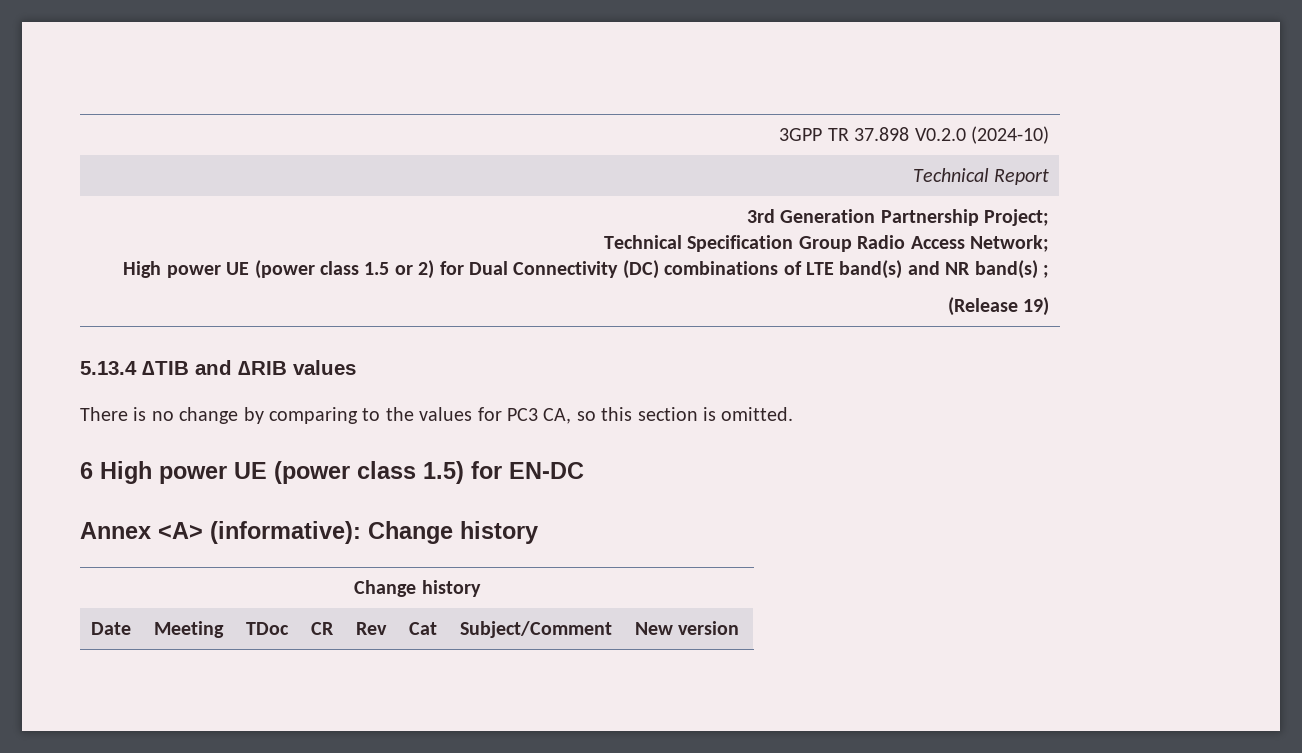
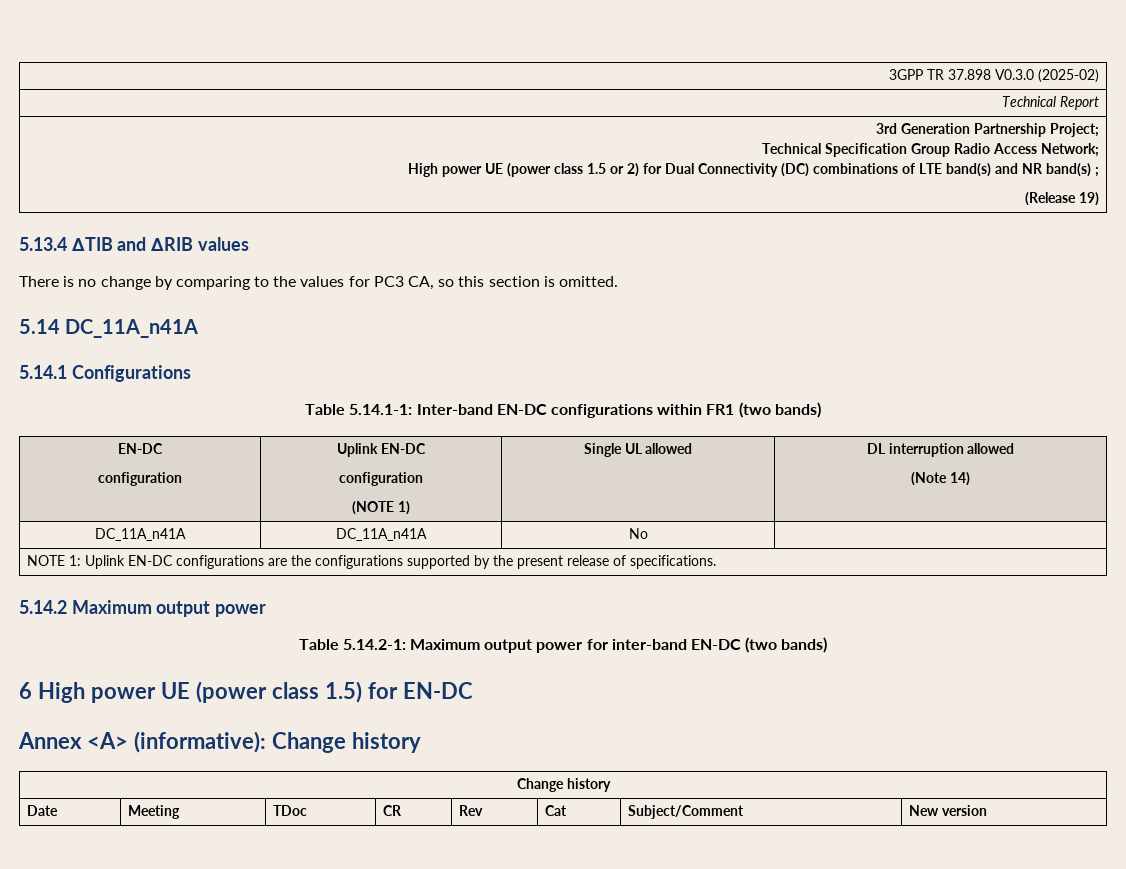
- 3GPP TR 37.898 V0.2.0 (2024-10)
+ 3GPP TR 37.898 V0.3.0 (2025-02)
+ 5.14 DC_11A_n41A
+ 5.14.1 Configurations
+ Table 5.14.1-1: Inter-band EN-DC configurations within FR1 (two bands)
+ EN-DC
+ configuration | Uplink EN-DC
+ configuration
+ (NOTE 1) | Single UL allowed | DL interruption allowed
+ (Note 14)
+ DC_11A_n41A | DC_11A_n41A | No |
+ NOTE 1: Uplink EN-DC configurations are the configurations supported by the present release of specifications.
+ 5.14.2 Maximum output power
+ Table 5.14.2-1: Maximum output power for inter-band EN-DC (two bands)

